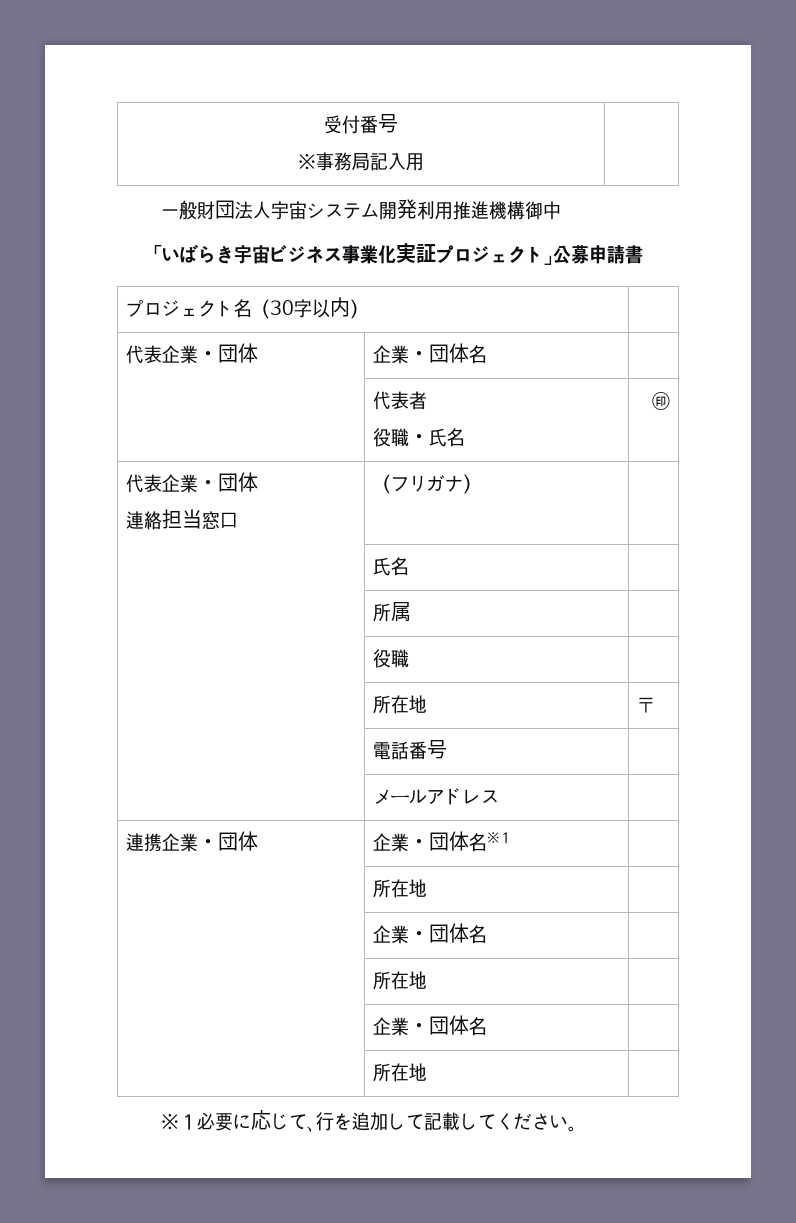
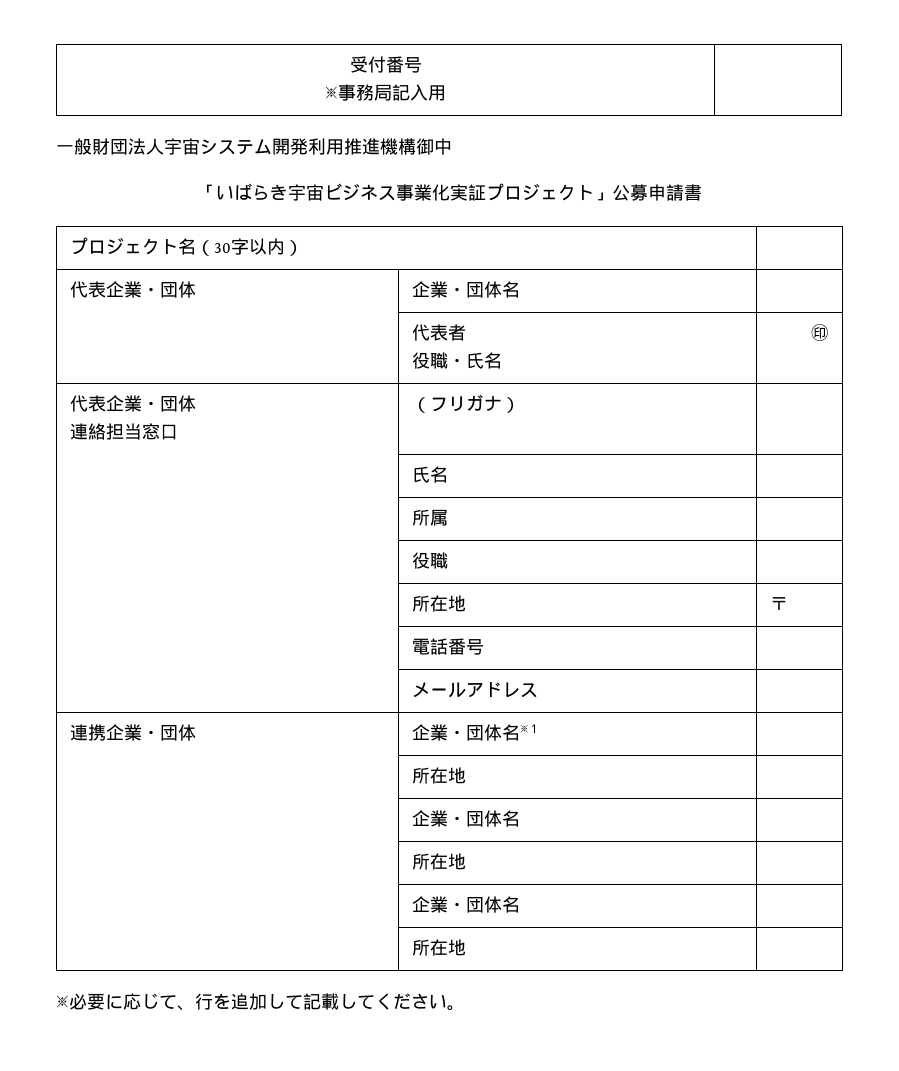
- ※１必要に応じて、行を追加して記載してください。
+ ※必要に応じて、行を追加して記載してください。

